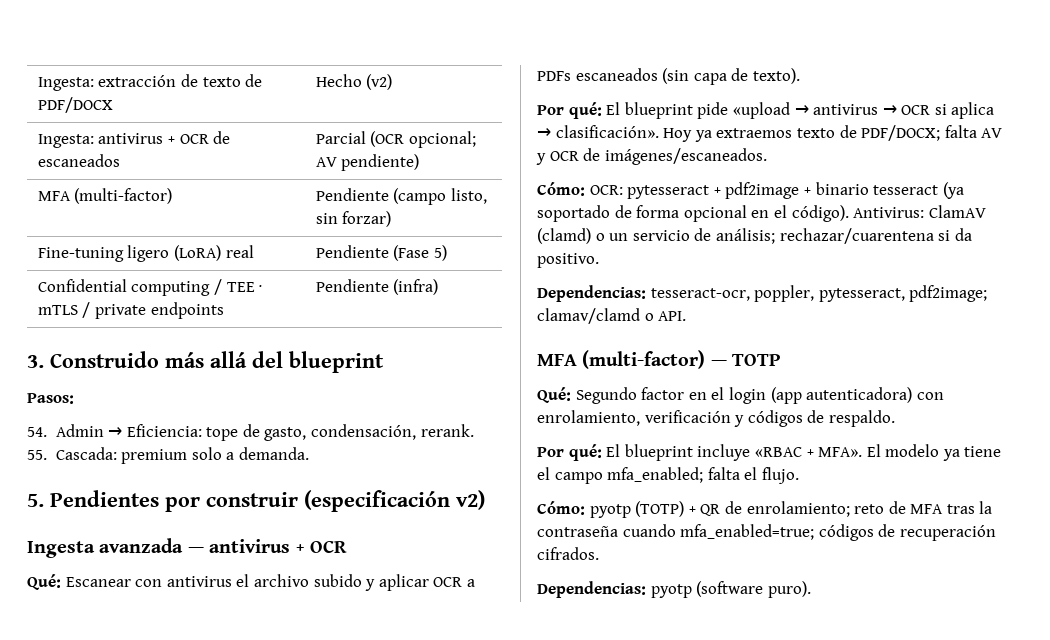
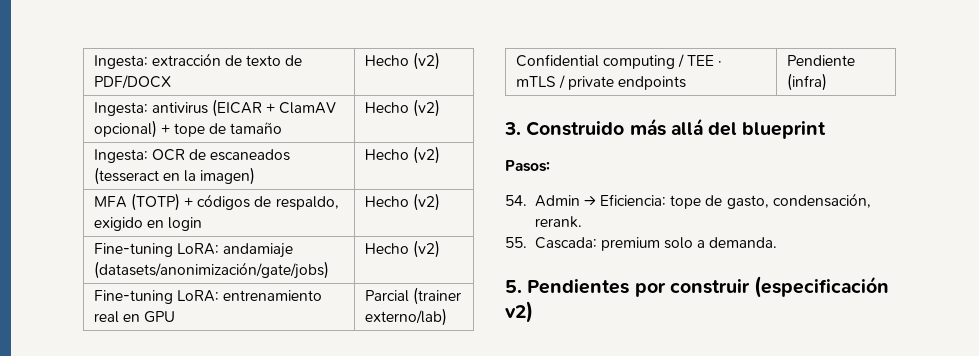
- Ingesta: antivirus + OCR de escaneados | Parcial (OCR opcional; AV pendiente)
- MFA (multi-factor) | Pendiente (campo listo, sin forzar)
- Fine-tuning ligero (LoRA) real | Pendiente (Fase 5)
+ Ingesta: antivirus (EICAR + ClamAV opcional) + tope de tamaño | Hecho (v2)
+ Ingesta: OCR de escaneados (tesseract en la imagen) | Hecho (v2)
+ MFA (TOTP) + códigos de respaldo, exigido en login | Hecho (v2)
+ Fine-tuning LoRA: andamiaje (datasets/anonimización/gate/jobs) | Hecho (v2)
+ Fine-tuning LoRA: entrenamiento real en GPU | Parcial (trainer externo/lab)
- Ingesta avanzada — antivirus + OCR
- Qué: Escanear con antivirus el archivo subido y aplicar OCR a PDFs escaneados (sin capa de texto).
- Por qué: El blueprint pide «upload → antivirus → OCR si aplica → clasificación». Hoy ya extraemos texto de PDF/DOCX; falta AV y OCR de imágenes/escaneados.
- Cómo: OCR: pytesseract + pdf2image + binario tesseract (ya soportado de forma opcional en el código). Antivirus: ClamAV (clamd) o un servicio de análisis; rechazar/cuarentena si da positivo.
- Dependencias: tesseract-ocr, poppler, pytesseract, pdf2image; clamav/clamd o API.
- MFA (multi-factor) — TOTP
- Qué: Segundo factor en el login (app autenticadora) con enrolamiento, verificación y códigos de respaldo.
- Por qué: El blueprint incluye «RBAC + MFA». El modelo ya tiene el campo mfa_enabled; falta el flujo.
- Cómo: pyotp (TOTP) + QR de enrolamiento; reto de MFA tras la contraseña cuando mfa_enabled=true; códigos de recuperación cifrados.
- Dependencias: pyotp (software puro).

